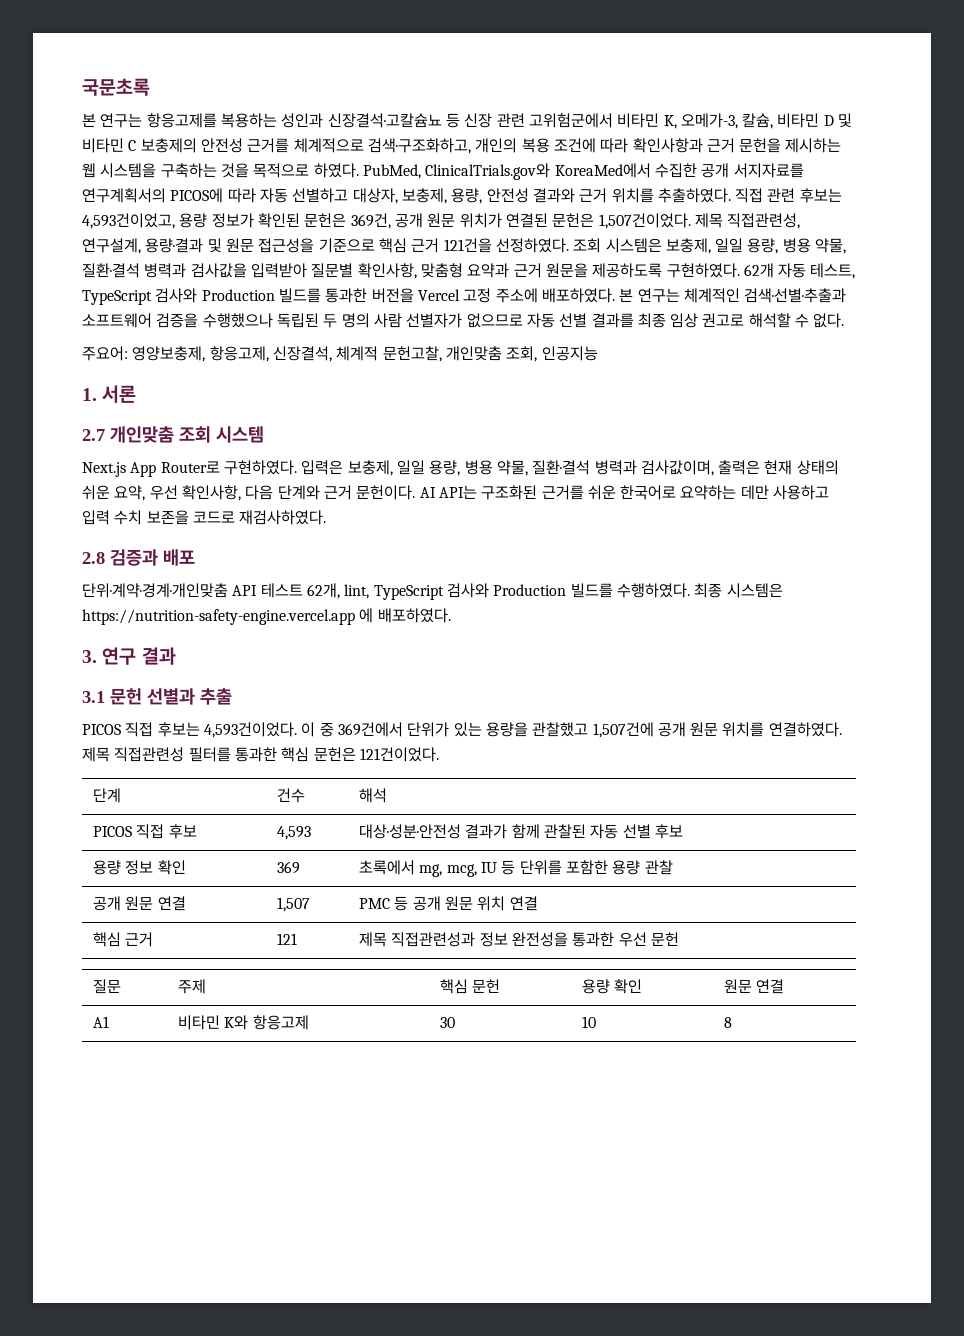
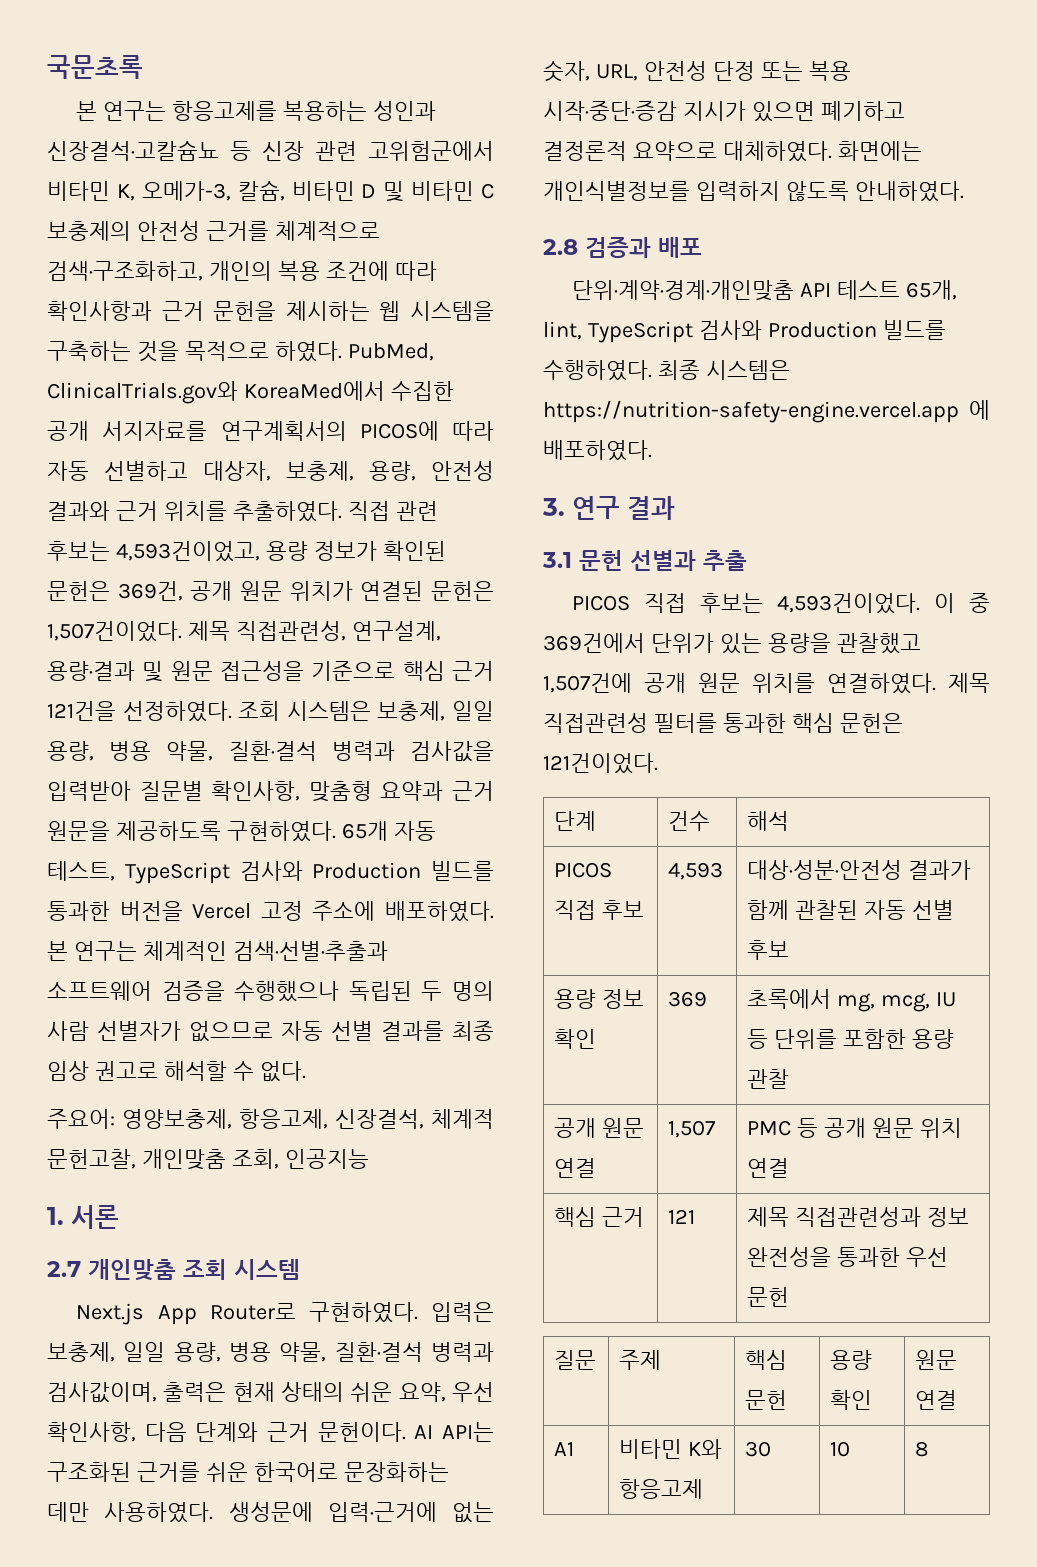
- 62개 자동 테스트, TypeScript 검사와 Production 빌드를 통과한 버전을 Vercel 고정 주소에 배포하였다.
+ 65개 자동 테스트, TypeScript 검사와 Production 빌드를 통과한 버전을 Vercel 고정 주소에 배포하였다.
- AI API는 구조화된 근거를 쉬운 한국어로 요약하는 데만 사용하고 입력 수치 보존을 코드로 재검사하였다.
+ AI API는 구조화된 근거를 쉬운 한국어로 문장화하는 데만 사용하였다. 생성문에 입력·근거에 없는 숫자, URL, 안전성 단정 또는 복용 시작·중단·증감 지시가 있으면 폐기하고 결정론적 요약으로 대체하였다. 화면에는 개인식별정보를 입력하지 않도록 안내하였다.
- 단위·계약·경계·개인맞춤 API 테스트 62개, lint, TypeScript 검사와 Production 빌드를 수행하였다.
+ 단위·계약·경계·개인맞춤 API 테스트 65개, lint, TypeScript 검사와 Production 빌드를 수행하였다.

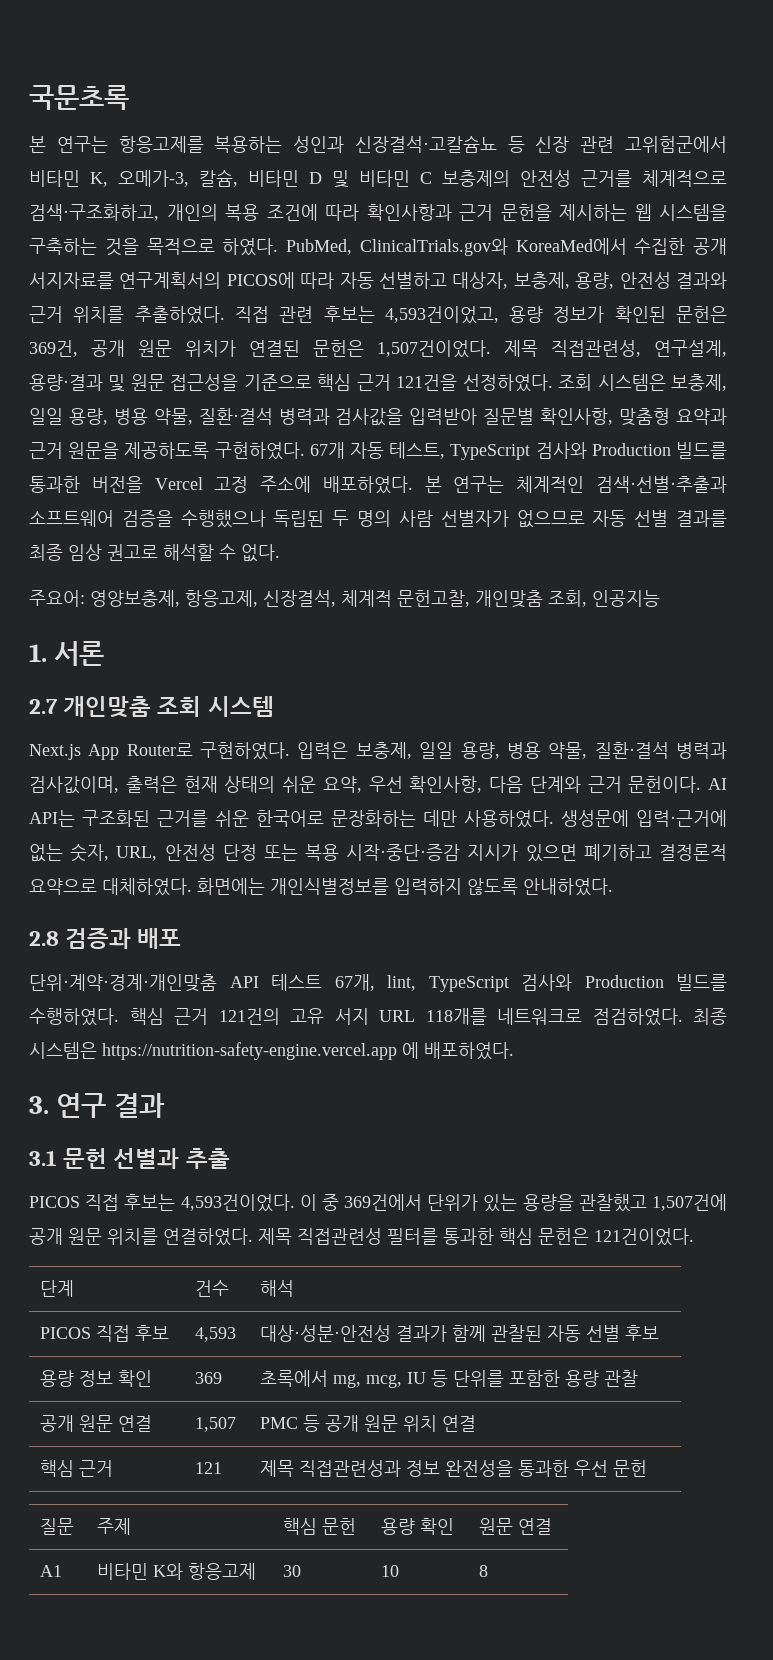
- 65개 자동 테스트, TypeScript 검사와 Production 빌드를 통과한 버전을 Vercel 고정 주소에 배포하였다.
+ 67개 자동 테스트, TypeScript 검사와 Production 빌드를 통과한 버전을 Vercel 고정 주소에 배포하였다.
- 단위·계약·경계·개인맞춤 API 테스트 65개, lint, TypeScript 검사와 Production 빌드를 수행하였다.
+ 단위·계약·경계·개인맞춤 API 테스트 67개, lint, TypeScript 검사와 Production 빌드를 수행하였다.
+ 핵심 근거 121건의 고유 서지 URL 118개를 네트워크로 점검하였다.

